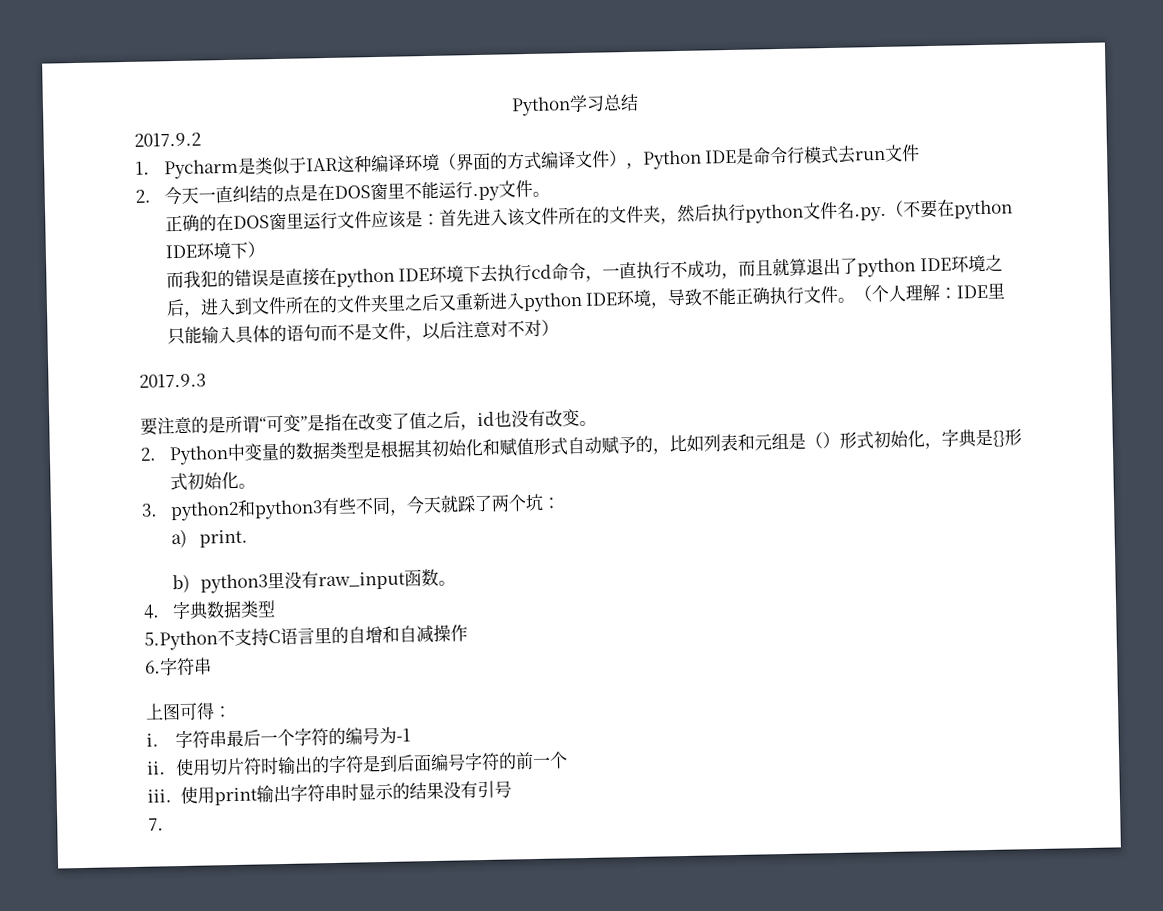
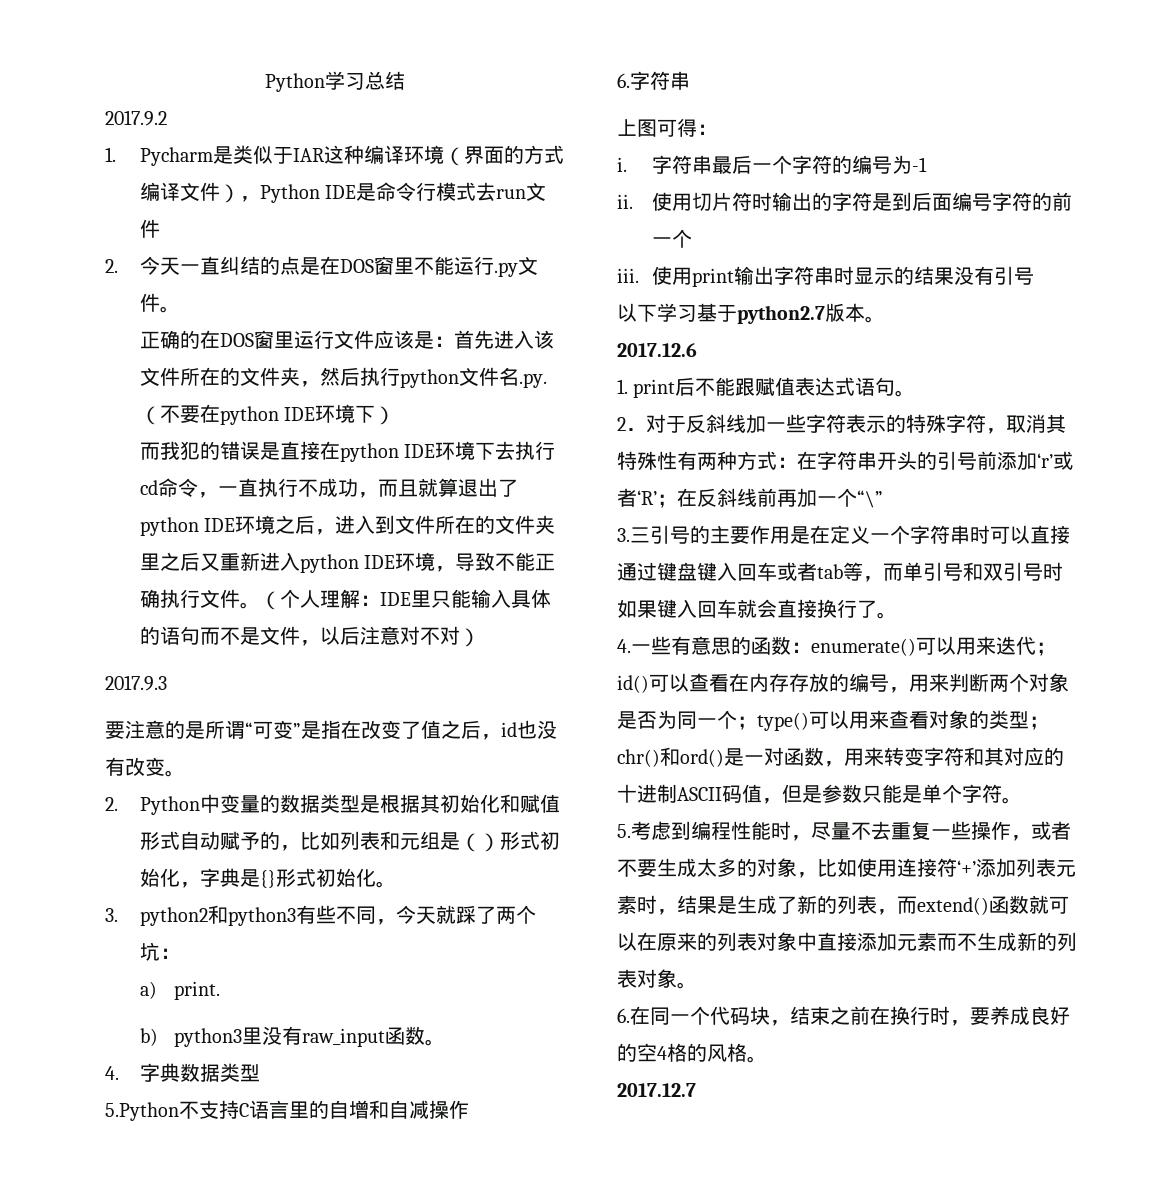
- 7.
+ 以下学习基于python2.7版本。
+ 2017.12.6
+ 1. print后不能跟赋值表达式语句。
+ 2．对于反斜线加一些字符表示的特殊字符，取消其特殊性有两种方式：在字符串开头的引号前添加‘r’或者‘R’；在反斜线前再加一个“\”
+ 3.三引号的主要作用是在定义一个字符串时可以直接通过键盘键入回车或者tab等，而单引号和双引号时如果键入回车就会直接换行了。
+ 4.一些有意思的函数：enumerate()可以用来迭代；id()可以查看在内存存放的编号，用来判断两个对象是否为同一个；type()可以用来查看对象的类型；chr()和ord()是一对函数，用来转变字符和其对应的十进制ASCII码值，但是参数只能是单个字符。
+ 5.考虑到编程性能时，尽量不去重复一些操作，或者不要生成太多的对象，比如使用连接符‘+’添加列表元素时，结果是生成了新的列表，而extend()函数就可以在原来的列表对象中直接添加元素而不生成新的列表对象。
+ 6.在同一个代码块，结束之前在换行时，要养成良好的空4格的风格。
+ 2017.12.7

